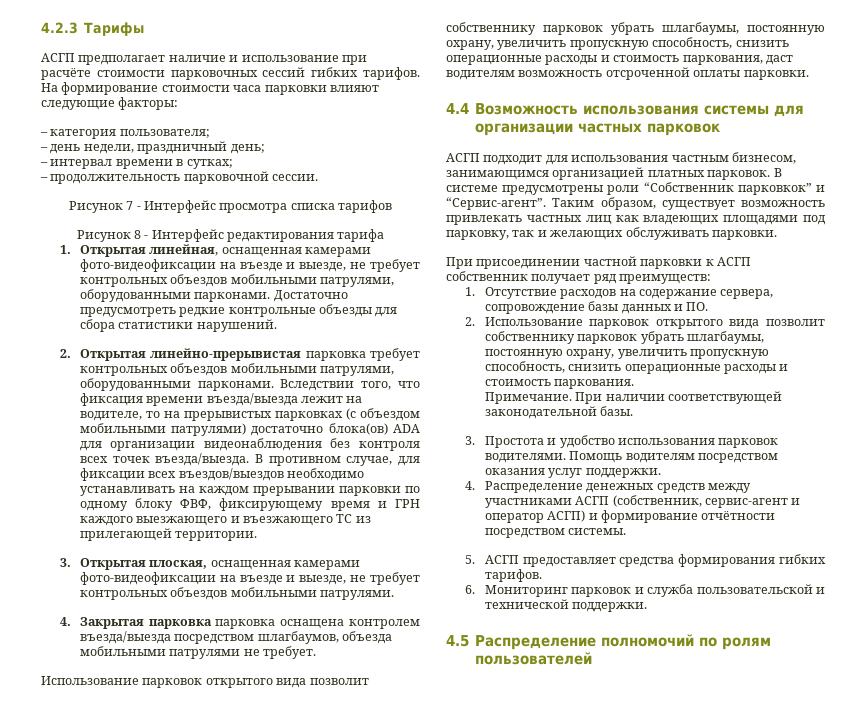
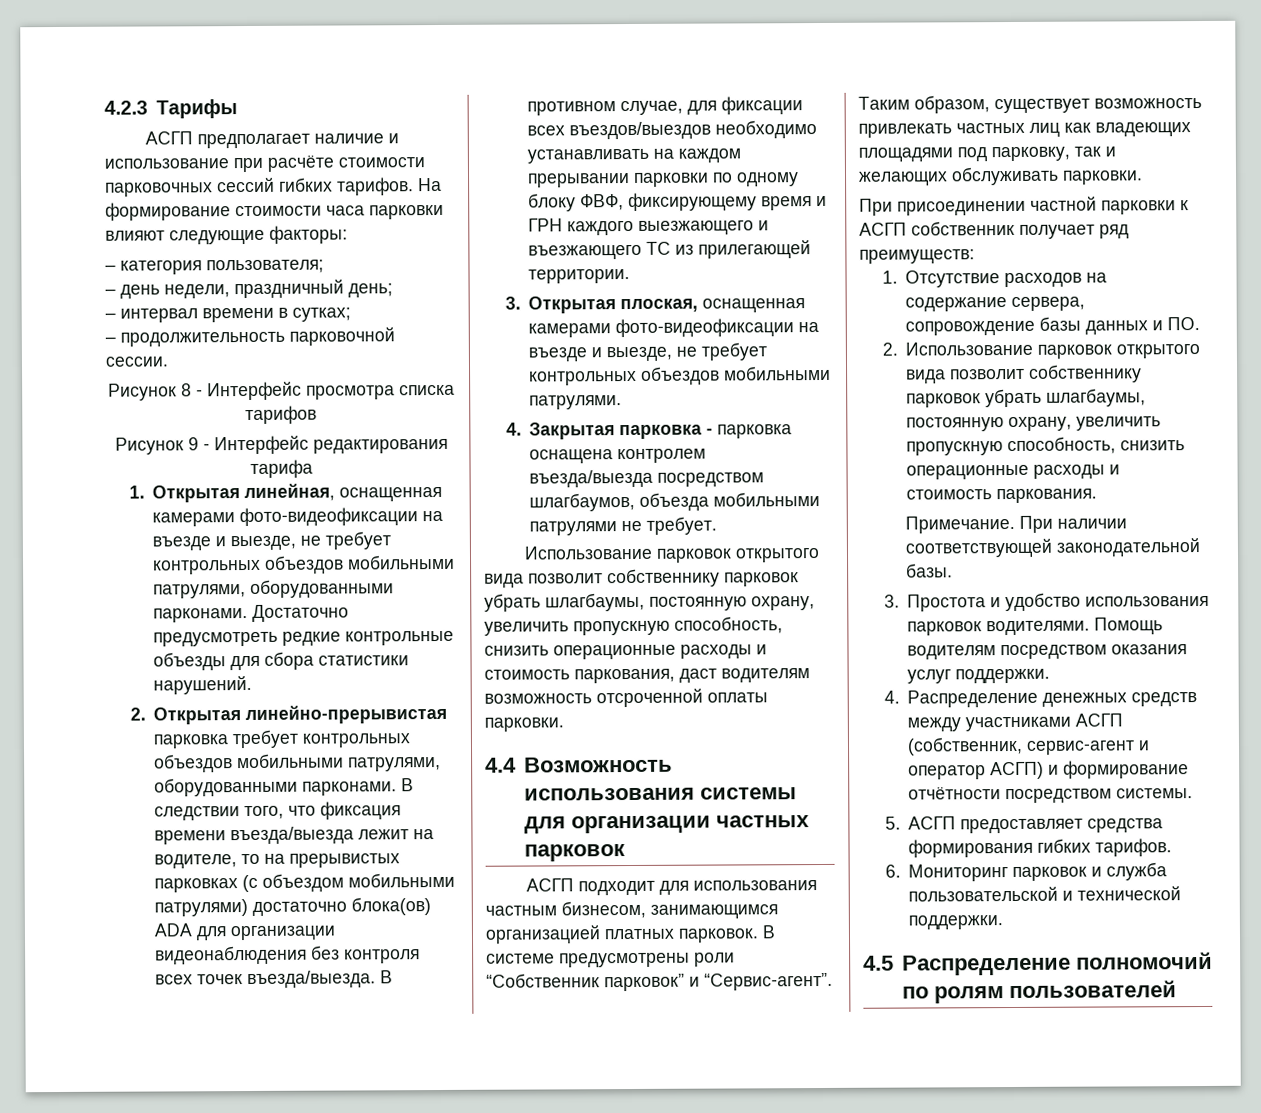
- Рисунок 7 - Интерфейс просмотра списка тарифов
+ Рисунок 8 - Интерфейс просмотра списка тарифов
- Рисунок 8 - Интерфейс редактирования тарифа
+ Рисунок 9 - Интерфейс редактирования тарифа
- Вследствии того, что фиксация времени въезда/выезда лежит на водителе, то на прерывистых парковках (с объездом мобильными патрулями) достаточно блока(ов) ADA для организации видеонаблюдения без контроля всех точек въезда/выезда.
+ В следствии того, что фиксация времени въезда/выезда лежит на водителе, то на прерывистых парковках (с объездом мобильными патрулями) достаточно блока(ов) ADA для организации видеонаблюдения без контроля всех точек въезда/выезда.
- 4. Закрытая парковка парковка оснащена контролем въезда/выезда посредством шлагбаумов, объезда мобильными патрулями не требует.
+ 4. Закрытая парковка - парковка оснащена контролем въезда/выезда посредством шлагбаумов, объезда мобильными патрулями не требует.
- В системе предусмотрены роли “Собственник парковкок” и “Сервис-агент”.
+ В системе предусмотрены роли “Собственник парковок” и “Сервис-агент”.

